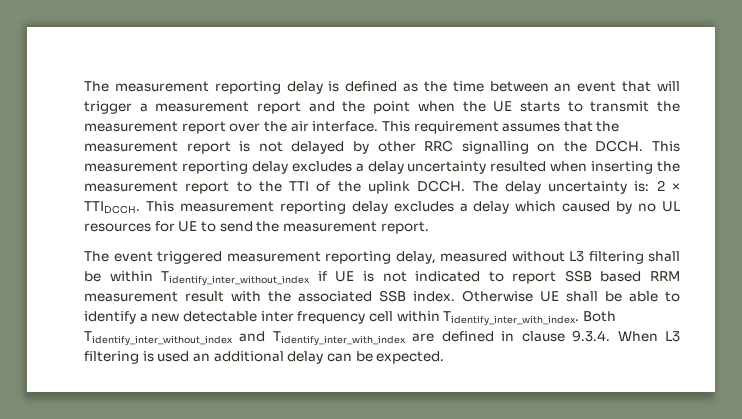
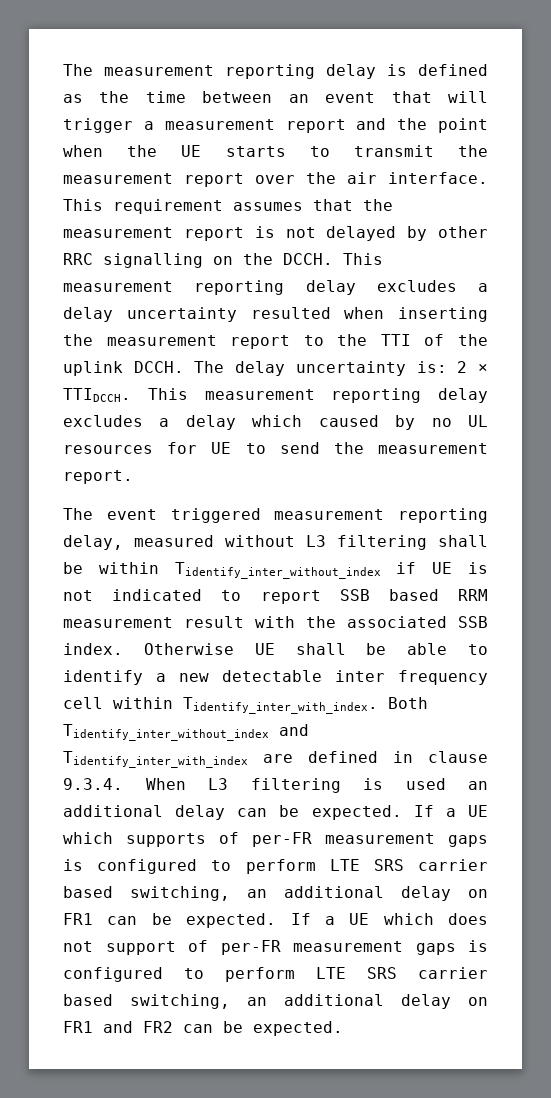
+ If a UE which supports of per-FR measurement gaps is configured to perform LTE SRS carrier based switching, an additional delay on FR1 can be expected. If a UE which does not support of per-FR measurement gaps is configured to perform LTE SRS carrier based switching, an additional delay on FR1 and FR2 can be expected.

